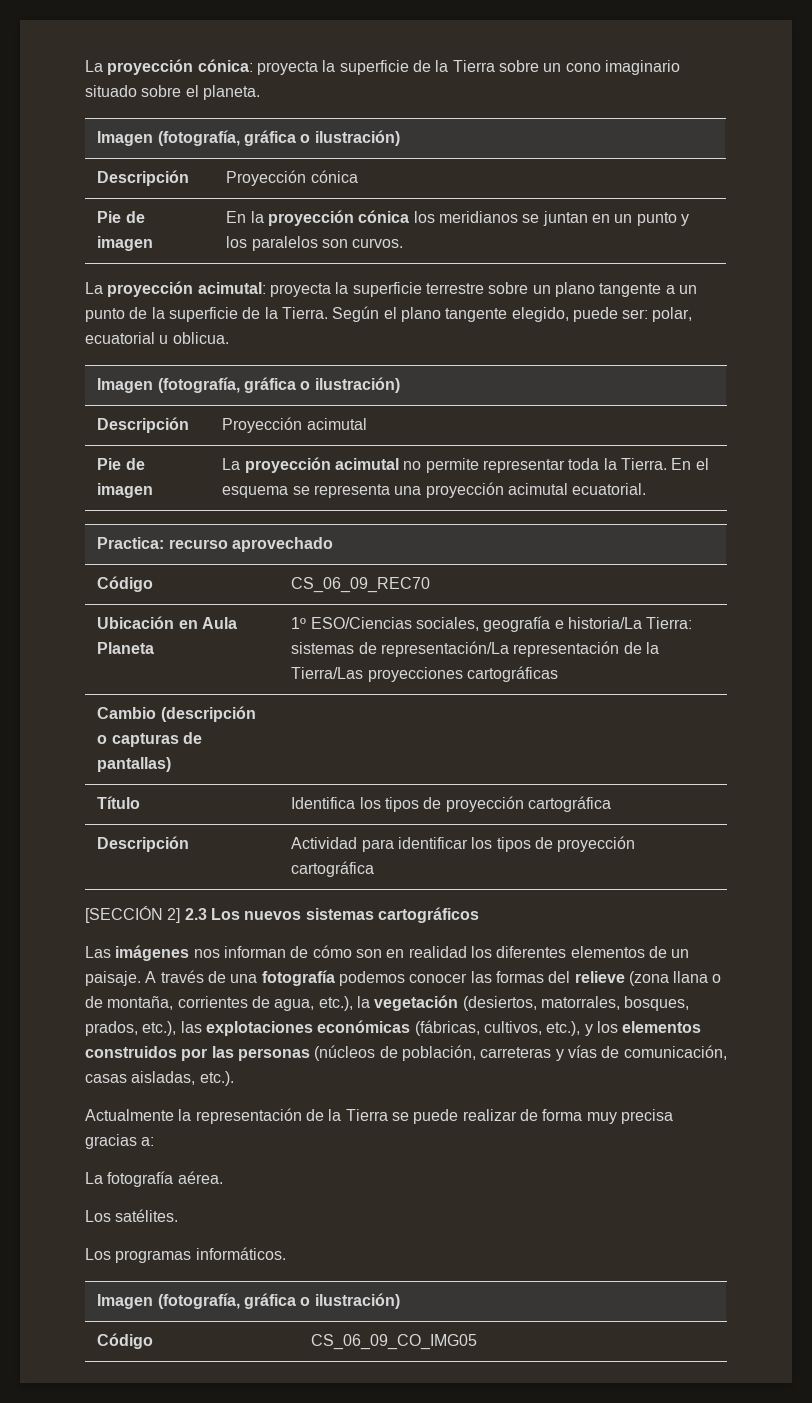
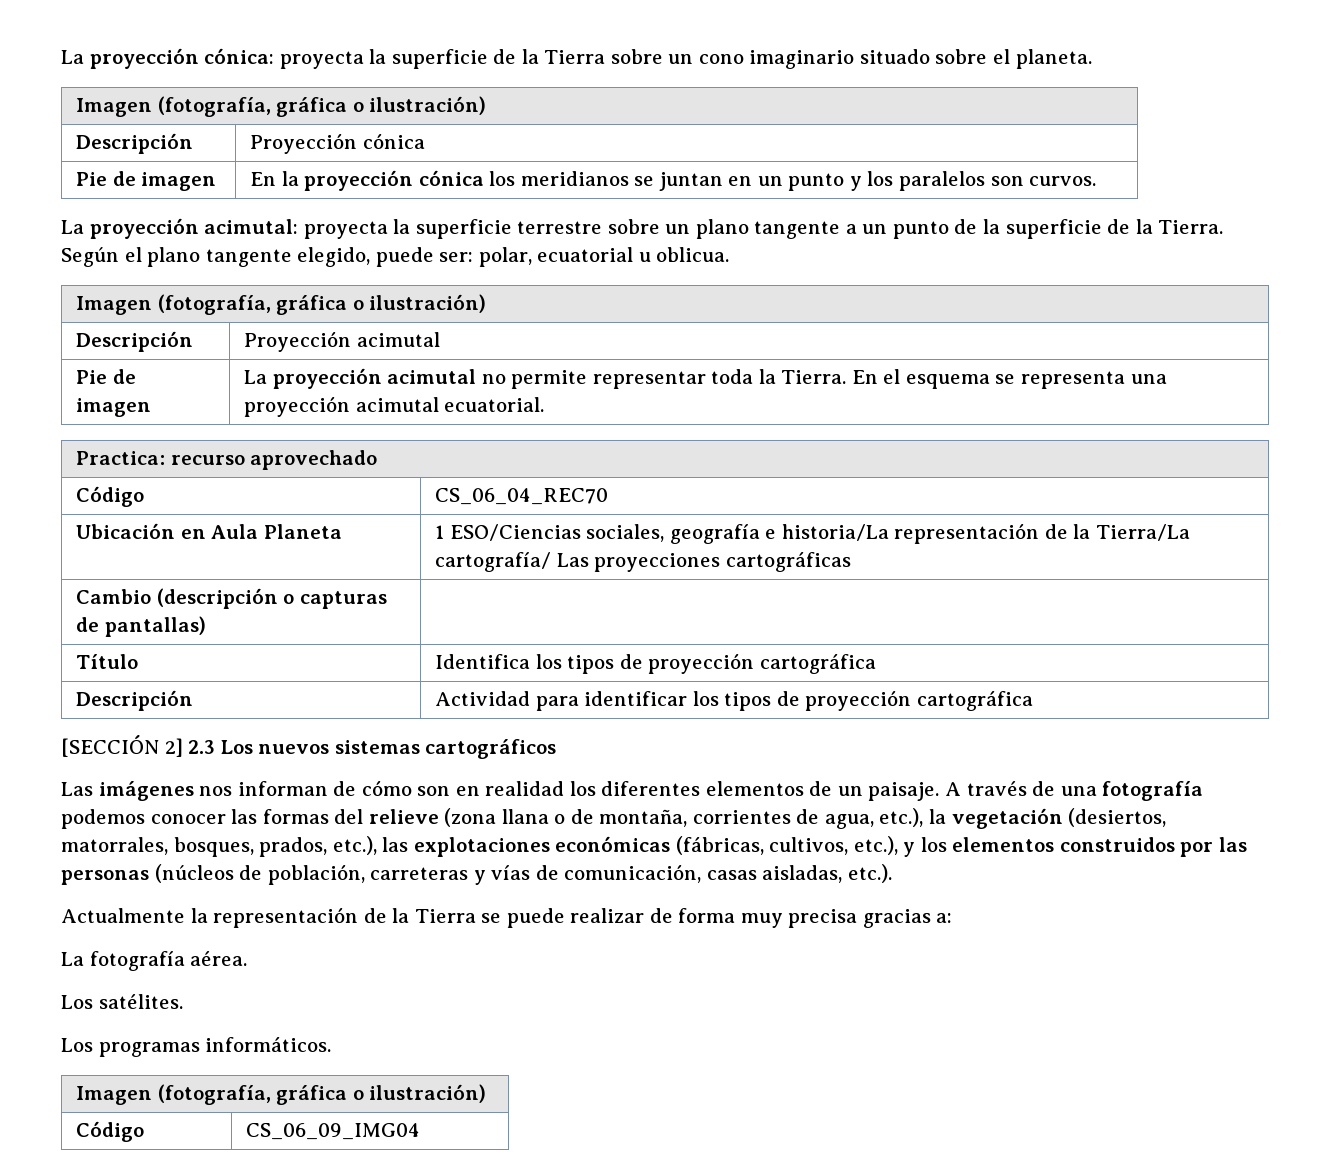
- Código | CS_06_09_REC70
+ Código | CS_06_04_REC70
- Ubicación en Aula Planeta | 1º ESO/Ciencias sociales, geografía e historia/La Tierra: sistemas de representación/La representación de la Tierra/Las proyecciones cartográficas
+ Ubicación en Aula Planeta | 1 ESO/Ciencias sociales, geografía e historia/La representación de la Tierra/La cartografía/ Las proyecciones cartográficas
- Código | CS_06_09_CO_IMG05
+ Código | CS_06_09_IMG04

